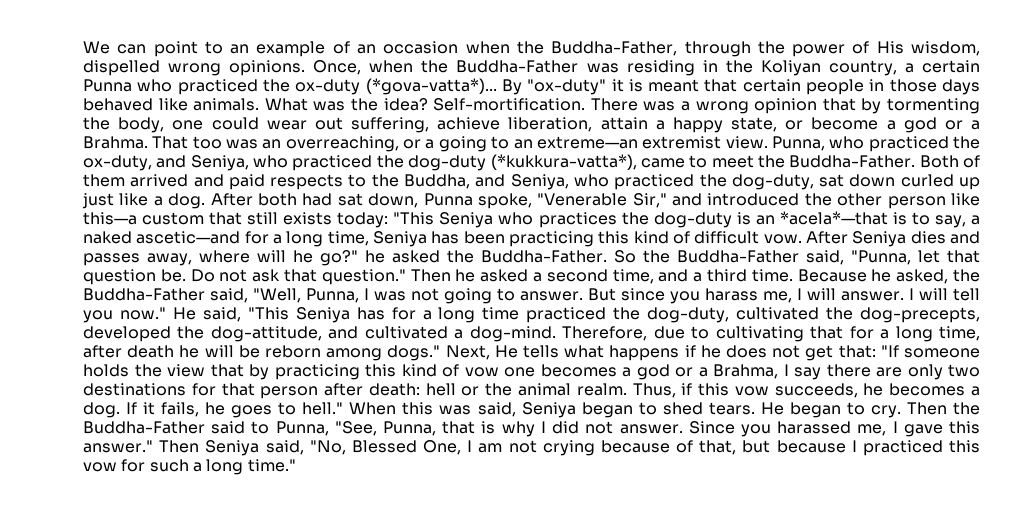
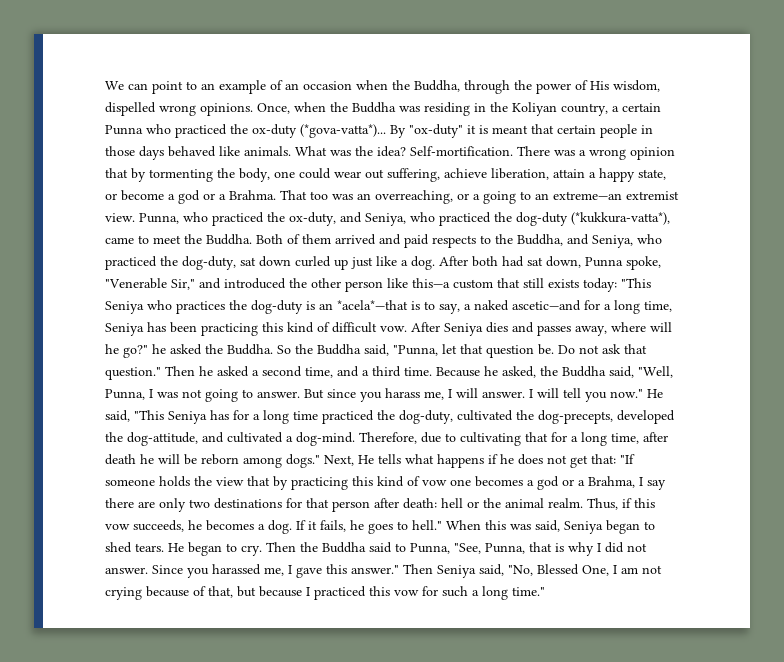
- We can point to an example of an occasion when the Buddha-Father, through the power of His wisdom, dispelled wrong opinions.
+ We can point to an example of an occasion when the Buddha, through the power of His wisdom, dispelled wrong opinions.
- Once, when the Buddha-Father was residing in the Koliyan country, a certain Punna who practiced the ox-duty (*gova-vatta*)...
+ Once, when the Buddha was residing in the Koliyan country, a certain Punna who practiced the ox-duty (*gova-vatta*)...
- Punna, who practiced the ox-duty, and Seniya, who practiced the dog-duty (*kukkura-vatta*), came to meet the Buddha-Father.
+ Punna, who practiced the ox-duty, and Seniya, who practiced the dog-duty (*kukkura-vatta*), came to meet the Buddha.
- After Seniya dies and passes away, where will he go?" he asked the Buddha-Father.
+ After Seniya dies and passes away, where will he go?" he asked the Buddha.
- So the Buddha-Father said, "Punna, let that question be.
+ So the Buddha said, "Punna, let that question be.
- Because he asked, the Buddha-Father said, "Well, Punna, I was not going to answer.
+ Because he asked, the Buddha said, "Well, Punna, I was not going to answer.
- Then the Buddha-Father said to Punna, "See, Punna, that is why I did not answer.
+ Then the Buddha said to Punna, "See, Punna, that is why I did not answer.

